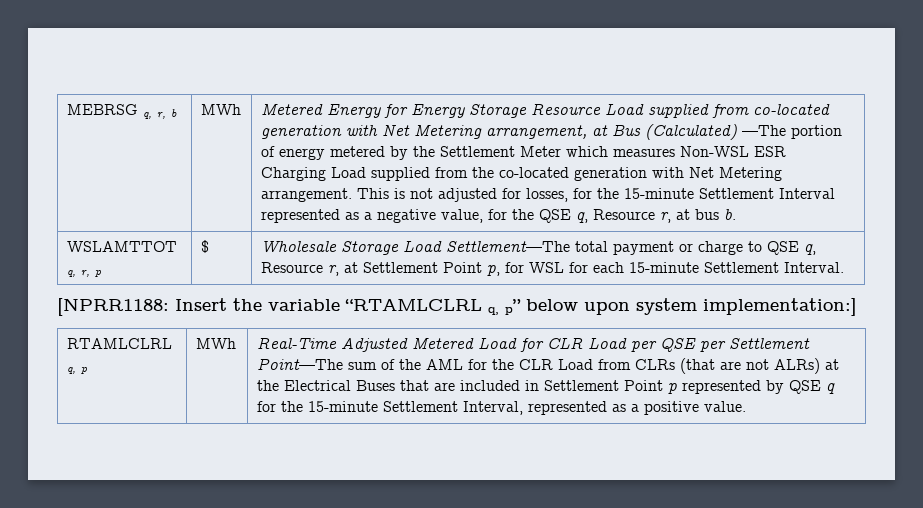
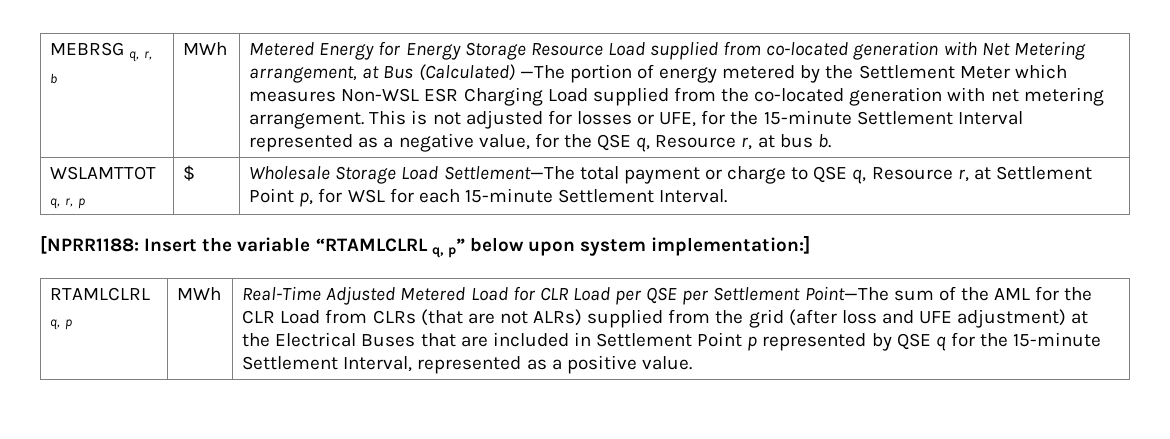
- Metered Energy for Energy Storage Resource Load supplied from co-located generation with Net Metering arrangement, at Bus (Calculated) —The portion of energy metered by the Settlement Meter which measures Non-WSL ESR Charging Load supplied from the co-located generation with Net Metering arrangement.
+ Metered Energy for Energy Storage Resource Load supplied from co-located generation with Net Metering arrangement, at Bus (Calculated) —The portion of energy metered by the Settlement Meter which measures Non-WSL ESR Charging Load supplied from the co-located generation with net metering arrangement.
- This is not adjusted for losses, for the 15-minute Settlement Interval represented as a negative value, for the QSE q, Resource r, at bus b.
+ This is not adjusted for losses or UFE, for the 15-minute Settlement Interval represented as a negative value, for the QSE q, Resource r, at bus b.
- Real-Time Adjusted Metered Load for CLR Load per QSE per Settlement Point—The sum of the AML for the CLR Load from CLRs (that are not ALRs) at the Electrical Buses that are included in Settlement Point p represented by QSE q for the 15-minute Settlement Interval, represented as a positive value.
+ Real-Time Adjusted Metered Load for CLR Load per QSE per Settlement Point—The sum of the AML for the CLR Load from CLRs (that are not ALRs) supplied from the grid (after loss and UFE adjustment) at the Electrical Buses that are included in Settlement Point p represented by QSE q for the 15-minute Settlement Interval, represented as a positive value.

